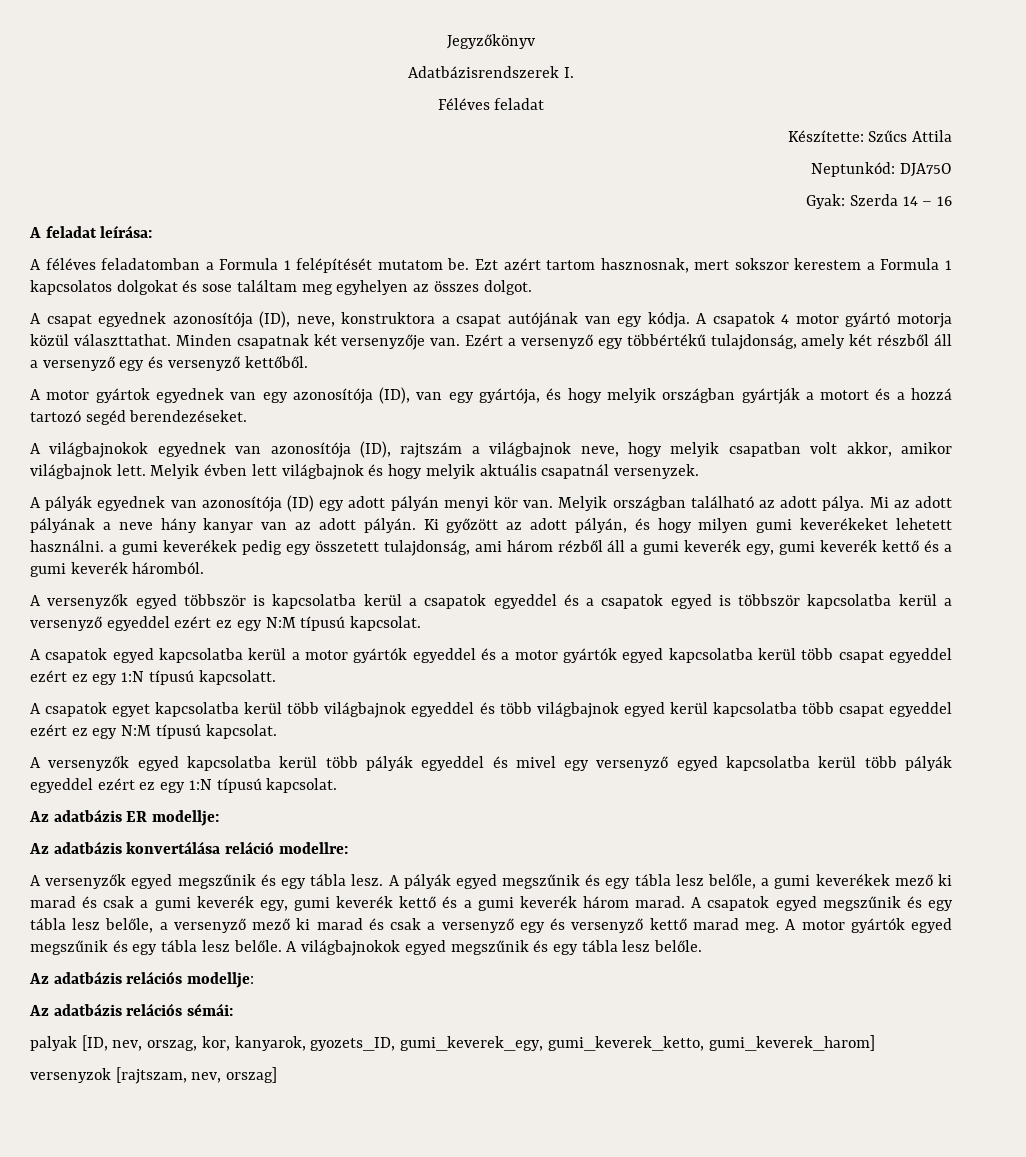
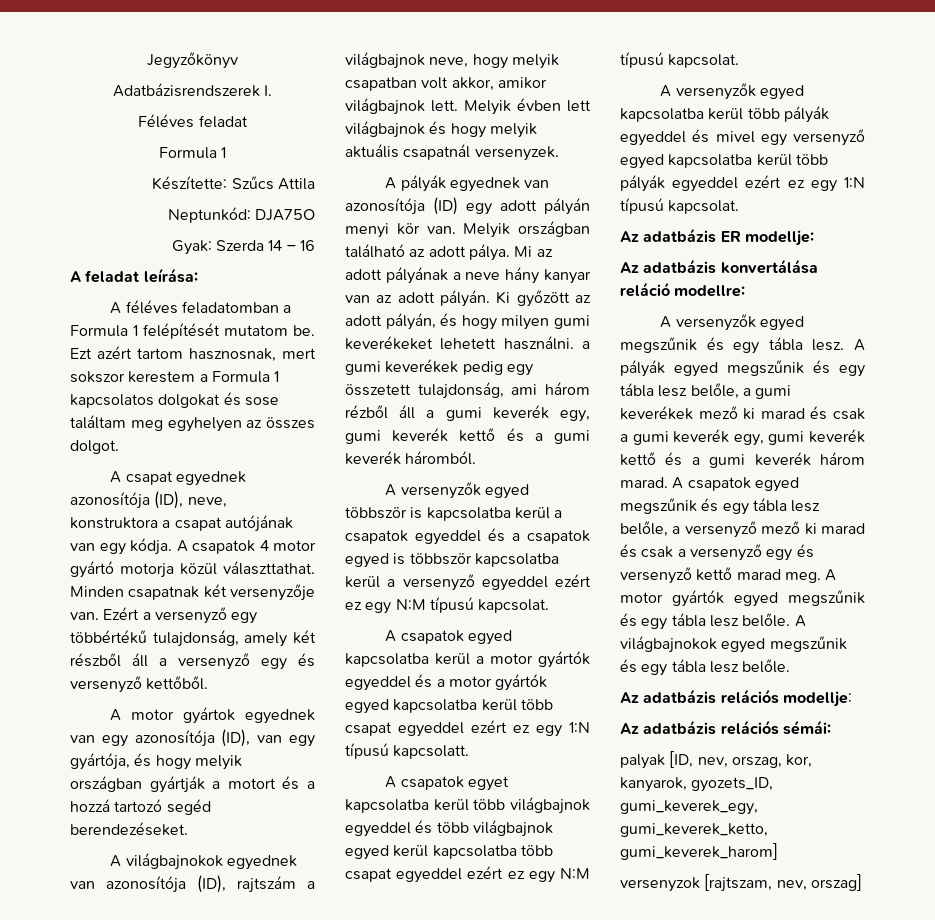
  Féléves feladat
+ Formula 1

